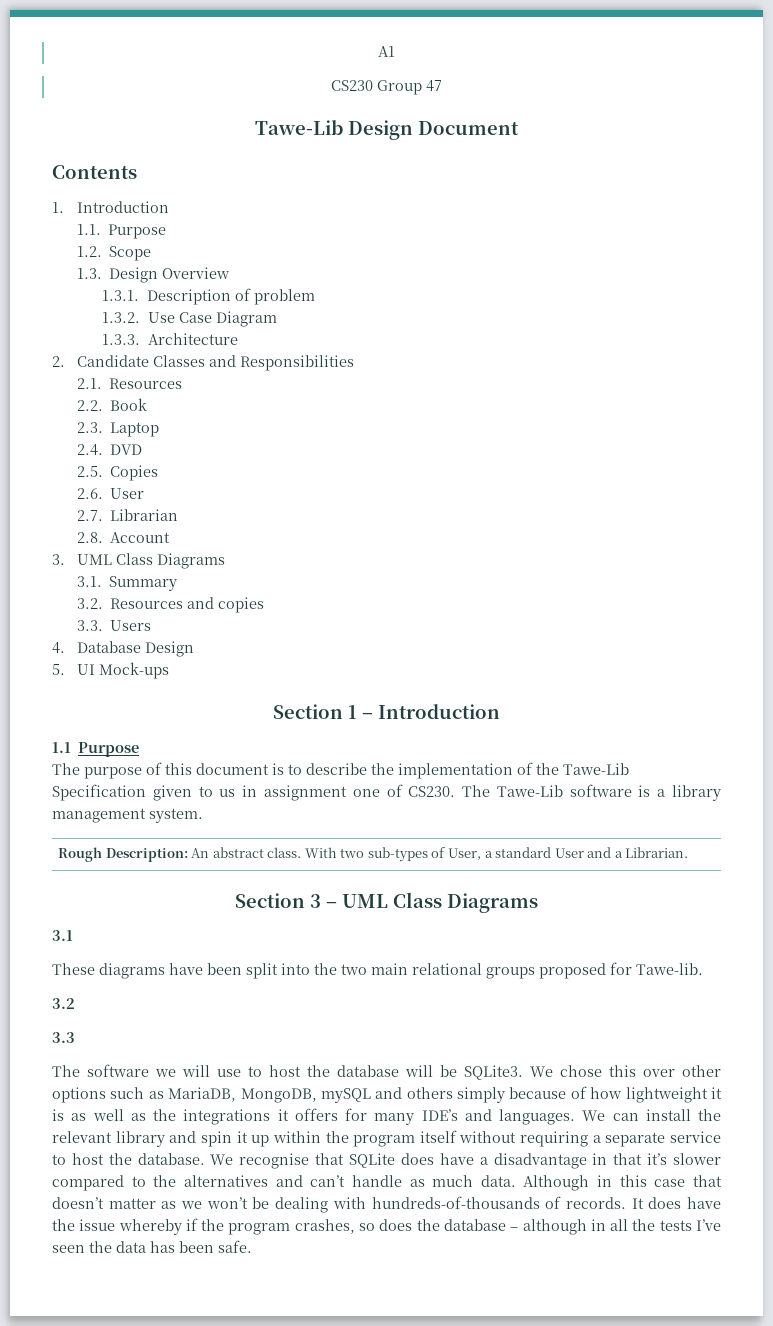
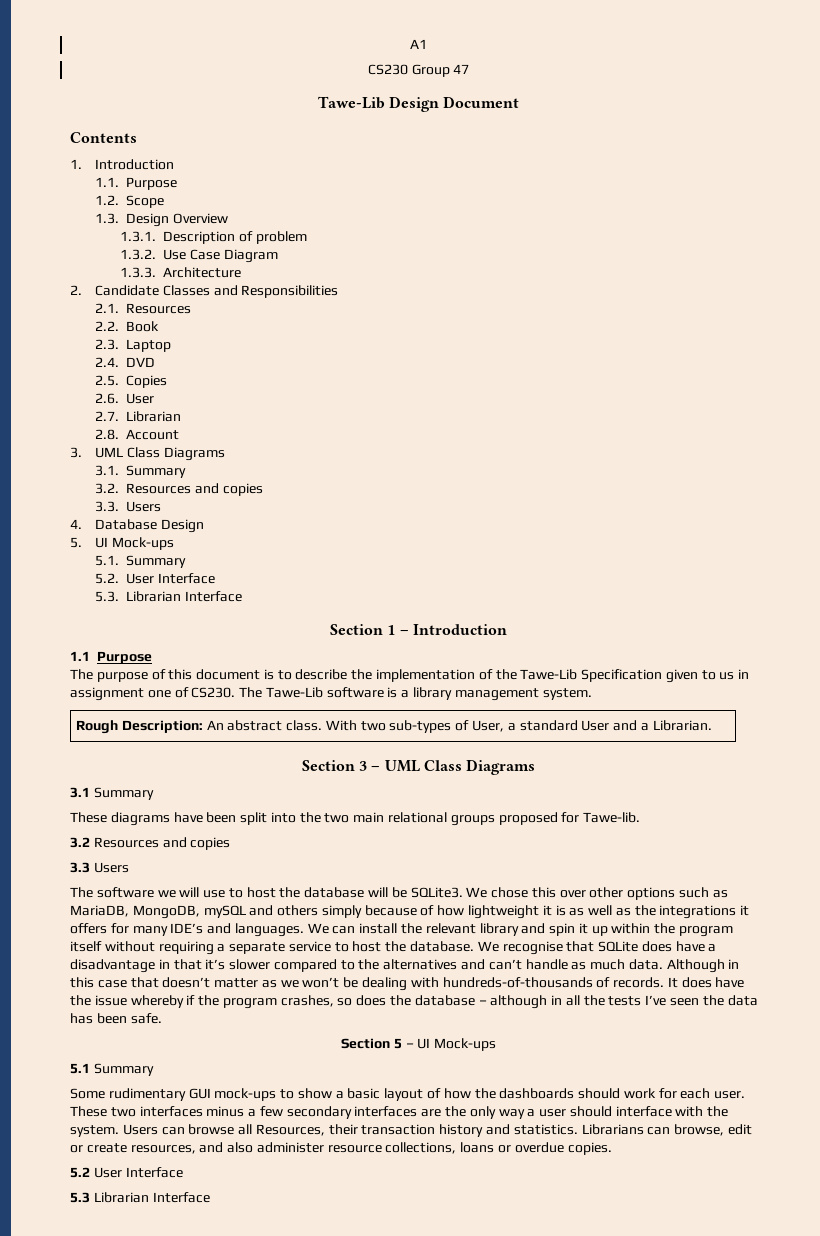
+ 5.1. Summary
+ 5.2. User Interface
+ 5.3. Librarian Interface
- 3.1
+ 3.1 Summary
- 3.2
+ 3.2 Resources and copies
- 3.3
+ 3.3 Users
+ Section 5 – UI Mock-ups
+ 5.1 Summary
+ Some rudimentary GUI mock-ups to show a basic layout of how the dashboards should work for each user. These two interfaces minus a few secondary interfaces are the only way a user should interface with the system. Users can browse all Resources, their transaction history and statistics. Librarians can browse, edit or create resources, and also administer resource collections, loans or overdue copies.
+ 5.2 User Interface
+ 5.3 Librarian Interface

